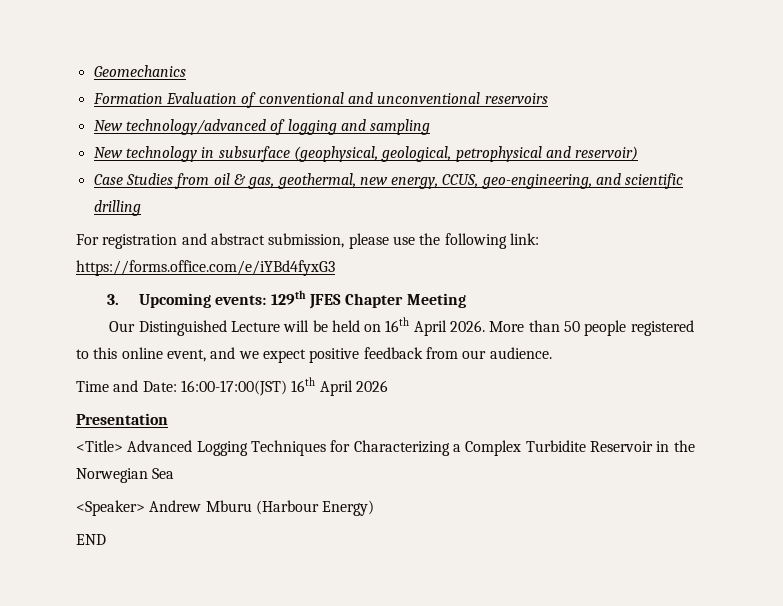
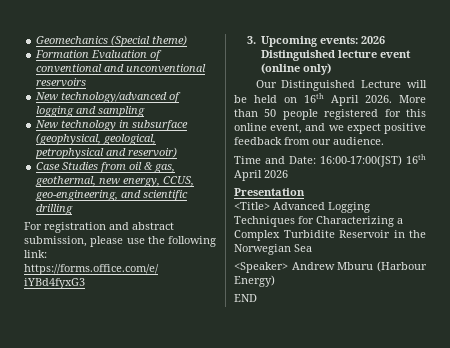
- Geomechanics
+ Geomechanics (Special theme)
- 3. Upcoming events: 129th JFES Chapter Meeting
+ 3. Upcoming events: 2026 Distinguished lecture event (online only)
- More than 50 people registered to this online event, and we expect positive feedback from our audience.
+ More than 50 people registered for this online event, and we expect positive feedback from our audience.

